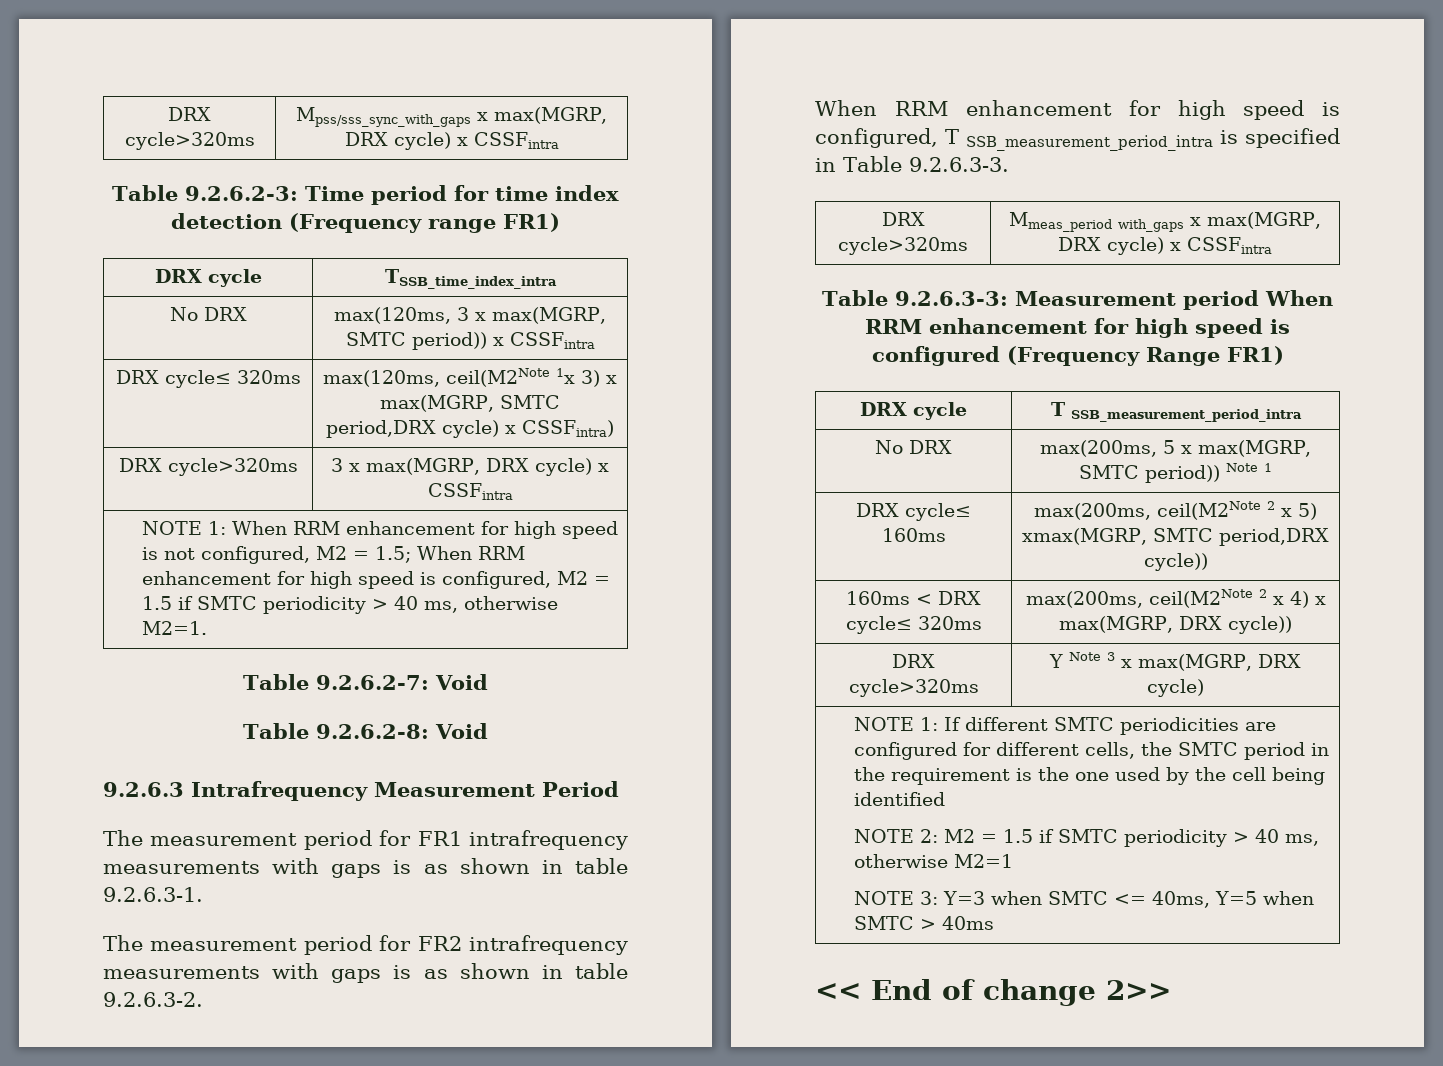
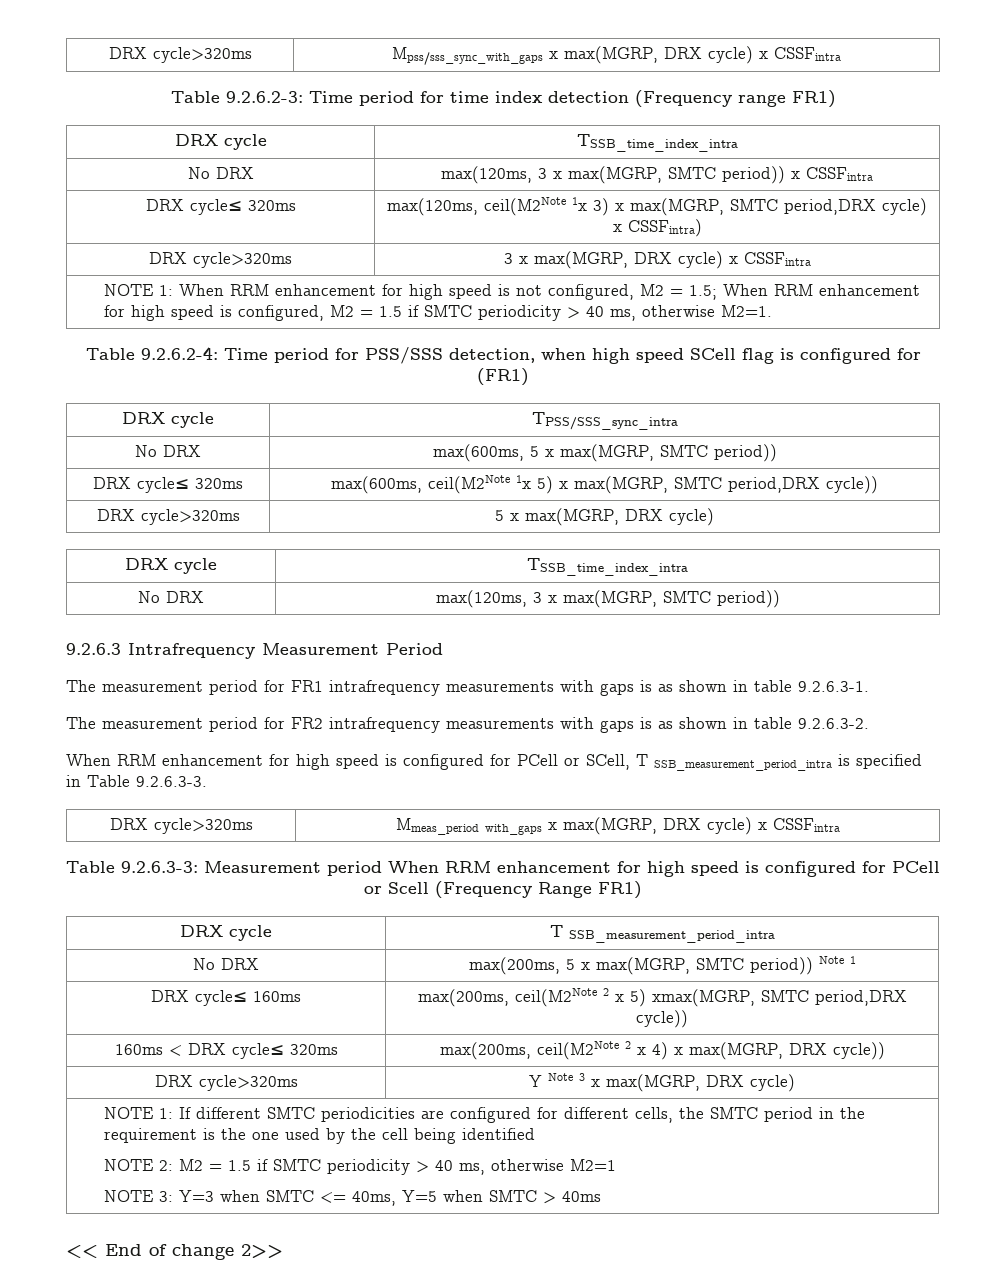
- Table 9.2.6.2-7: Void
- Table 9.2.6.2-8: Void
+ Table 9.2.6.2-4: Time period for PSS/SSS detection, when high speed SCell flag is configured for (FR1)
+ DRX cycle | TPSS/SSS_sync_intra
+ No DRX | max(600ms, 5 x max(MGRP, SMTC period))
+ DRX cycle≤ 320ms | max(600ms, ceil(M2Note 1x 5) x max(MGRP, SMTC period,DRX cycle))
+ DRX cycle>320ms | 5 x max(MGRP, DRX cycle)
+ DRX cycle | TSSB_time_index_intra
+ No DRX | max(120ms, 3 x max(MGRP, SMTC period))
- When RRM enhancement for high speed is configured, T SSB_measurement_period_intra is specified in Table 9.2.6.3-3.
+ When RRM enhancement for high speed is configured for PCell or SCell, T SSB_measurement_period_intra is specified in Table 9.2.6.3-3.
- Table 9.2.6.3-3: Measurement period When RRM enhancement for high speed is configured (Frequency Range FR1)
+ Table 9.2.6.3-3: Measurement period When RRM enhancement for high speed is configured for PCell or Scell (Frequency Range FR1)

